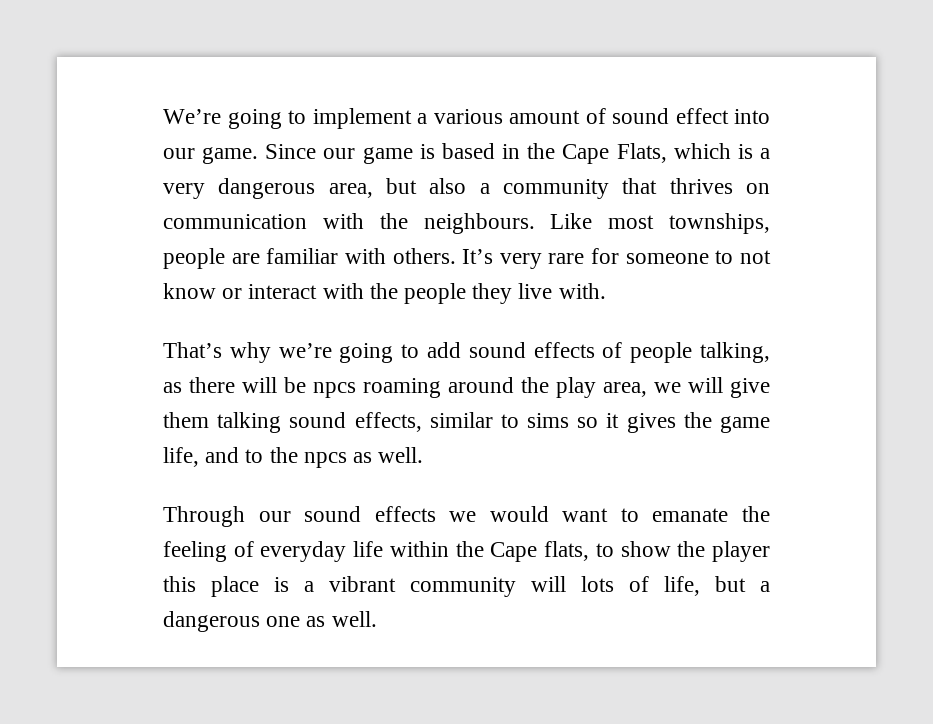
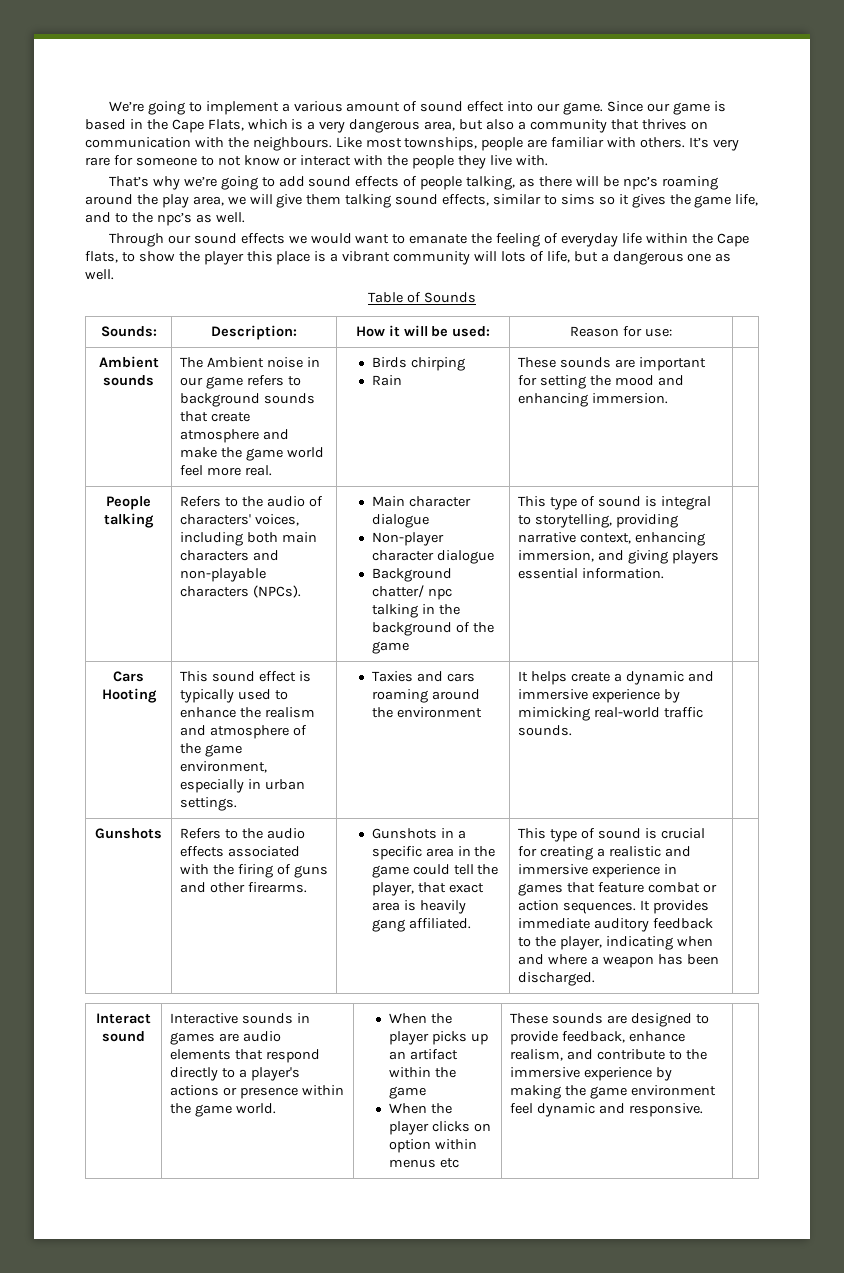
- That’s why we’re going to add sound effects of people talking, as there will be npcs roaming around the play area, we will give them talking sound effects, similar to sims so it gives the game life, and to the npcs as well.
+ That’s why we’re going to add sound effects of people talking, as there will be npc’s roaming around the play area, we will give them talking sound effects, similar to sims so it gives the game life, and to the npc’s as well.
+ Table of Sounds
+ Sounds: | Description: | How it will be used: | Reason for use: |
+ Ambient sounds | The Ambient noise in our game refers to background sounds that create atmosphere and make the game world feel more real. | Birds chirping
+ Rain | These sounds are important for setting the mood and enhancing immersion. |
+ People talking | Refers to the audio of characters' voices, including both main characters and non-playable characters (NPCs). | Main character dialogue
+ Non-player character dialogue
+ Background chatter/ npc talking in the background of the game | This type of sound is integral to storytelling, providing narrative context, enhancing immersion, and giving players essential information. |
+ Cars Hooting | This sound effect is typically used to enhance the realism and atmosphere of the game environment, especially in urban settings. | Taxies and cars roaming around the environment | It helps create a dynamic and immersive experience by mimicking real-world traffic sounds. |
+ Gunshots | Refers to the audio effects associated with the firing of guns and other firearms. | Gunshots in a specific area in the game could tell the player, that exact area is heavily gang affiliated. | This type of sound is crucial for creating a realistic and immersive experience in games that feature combat or action sequences. It provides immediate auditory feedback to the player, indicating when and where a weapon has been discharged. |
+ Interact sound | Interactive sounds in games are audio elements that respond directly to a player's actions or presence within the game world. | When the player picks up an artifact within the game
+ When the player clicks on option within menus etc | These sounds are designed to provide feedback, enhance realism, and contribute to the immersive experience by making the game environment feel dynamic and responsive.

